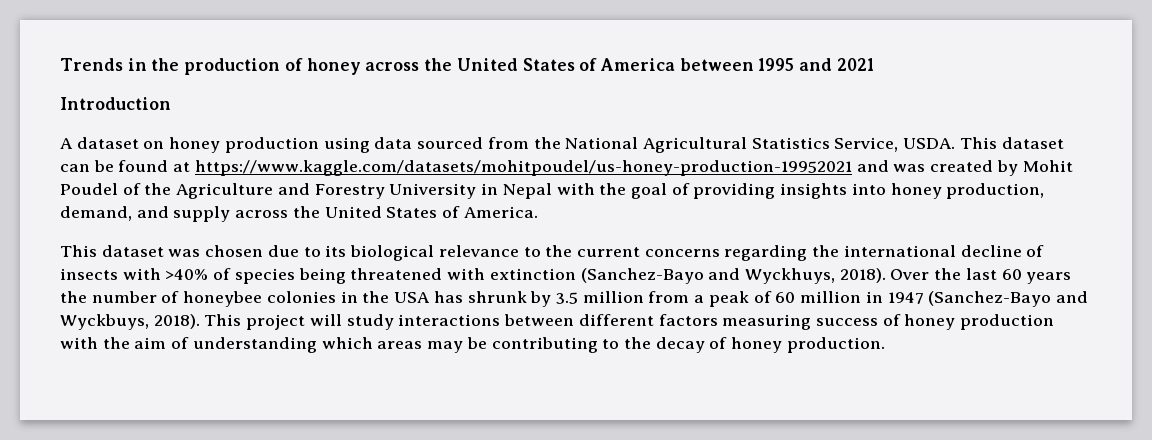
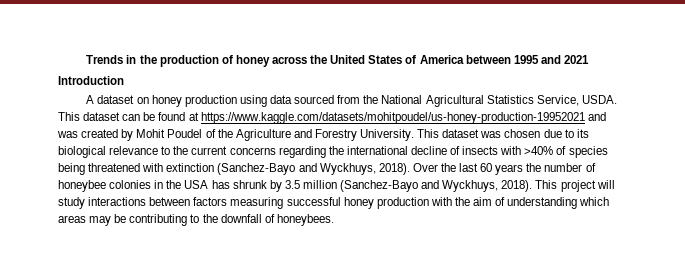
- This dataset can be found at https://www.kaggle.com/datasets/mohitpoudel/us-honey-production-19952021 and was created by Mohit Poudel of the Agriculture and Forestry University in Nepal with the goal of providing insights into honey production, demand, and supply across the United States of America.
- This dataset was chosen due to its biological relevance to the current concerns regarding the international decline of insects with >40% of species being threatened with extinction (Sanchez-Bayo and Wyckhuys, 2018).
+ This dataset can be found at https://www.kaggle.com/datasets/mohitpoudel/us-honey-production-19952021 and was created by Mohit Poudel of the Agriculture and Forestry University. This dataset was chosen due to its biological relevance to the current concerns regarding the international decline of insects with >40% of species being threatened with extinction (Sanchez-Bayo and Wyckhuys, 2018).
- Over the last 60 years the number of honeybee colonies in the USA has shrunk by 3.5 million from a peak of 60 million in 1947 (Sanchez-Bayo and Wyckbuys, 2018).
+ Over the last 60 years the number of honeybee colonies in the USA has shrunk by 3.5 million (Sanchez-Bayo and Wyckhuys, 2018).
- This project will study interactions between different factors measuring success of honey production with the aim of understanding which areas may be contributing to the decay of honey production.
+ This project will study interactions between factors measuring successful honey production with the aim of understanding which areas may be contributing to the downfall of honeybees.

